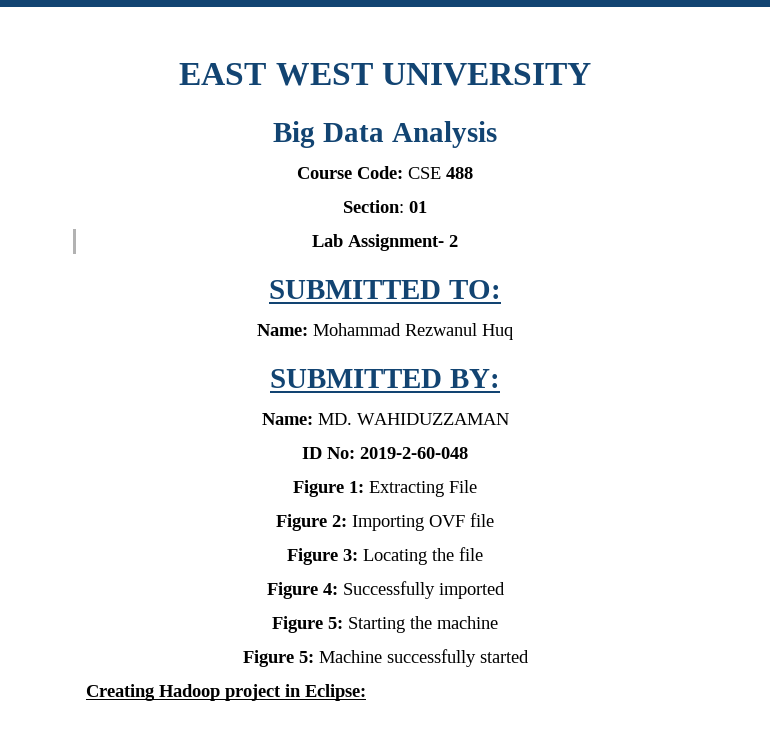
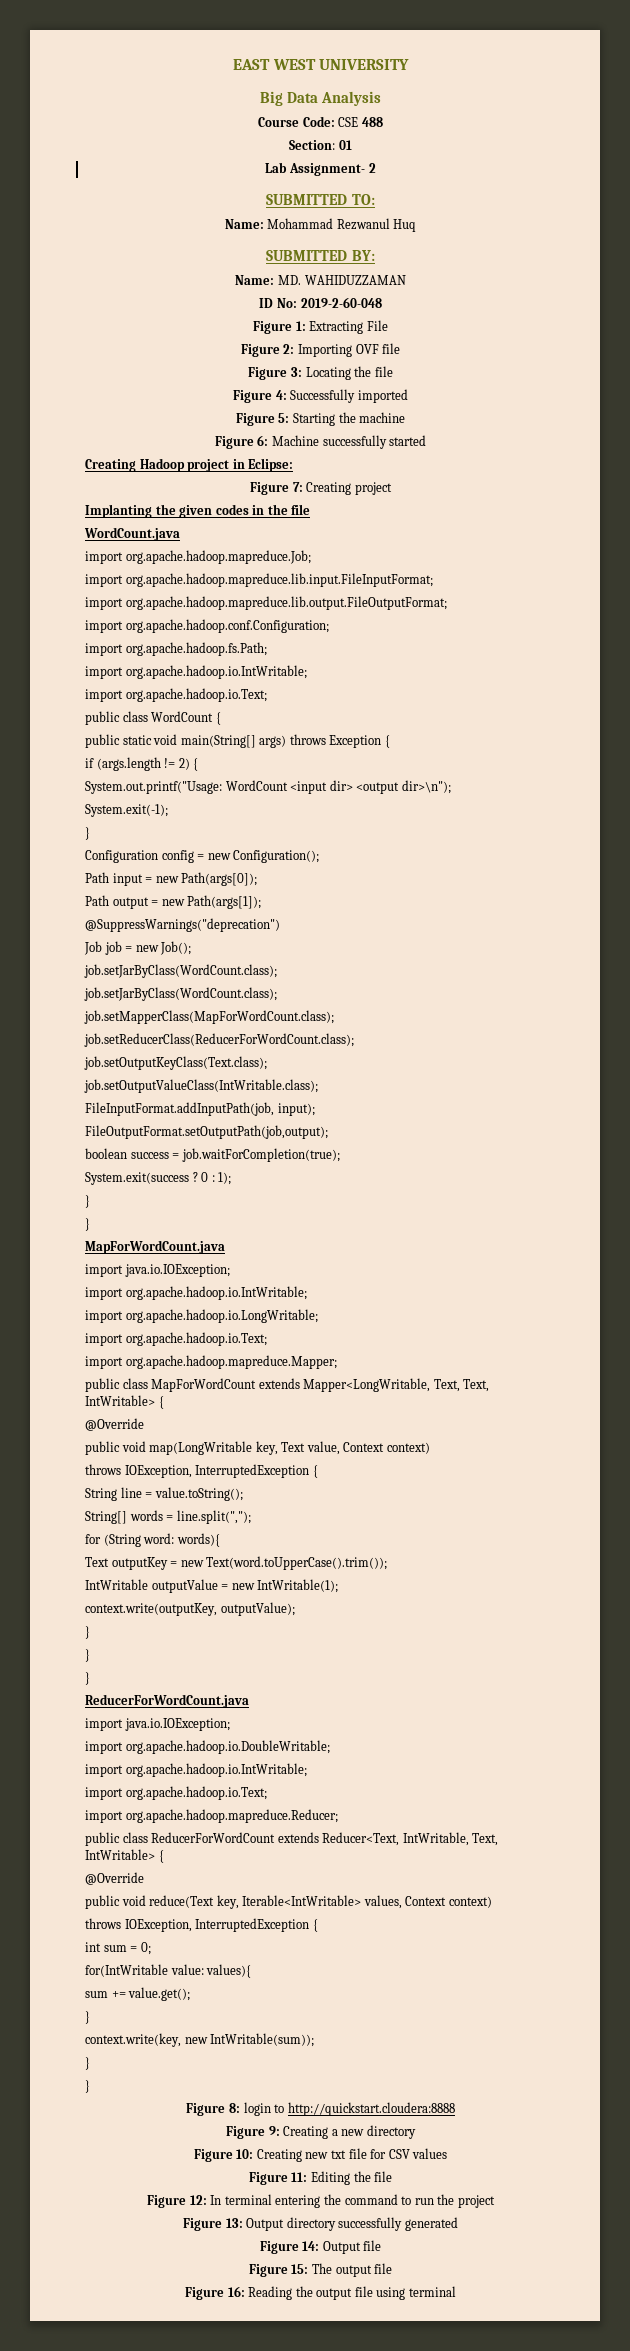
- Figure 5: Machine successfully started
+ Figure 6: Machine successfully started
+ Figure 7: Creating project
+ Implanting the given codes in the file
+ WordCount.java
+ import org.apache.hadoop.mapreduce.Job;
+ import org.apache.hadoop.mapreduce.lib.input.FileInputFormat;
+ import org.apache.hadoop.mapreduce.lib.output.FileOutputFormat;
+ import org.apache.hadoop.conf.Configuration;
+ import org.apache.hadoop.fs.Path;
+ import org.apache.hadoop.io.IntWritable;
+ import org.apache.hadoop.io.Text;
+ public class WordCount {
+ public static void main(String[] args) throws Exception {
+ if (args.length != 2) {
+ System.out.printf("Usage: WordCount <input dir> <output dir>\n");
+ System.exit(-1);
+ }
+ Configuration config = new Configuration();
+ Path input = new Path(args[0]);
+ Path output = new Path(args[1]);
+ @SuppressWarnings("deprecation")
+ Job job = new Job();
+ job.setJarByClass(WordCount.class);
+ job.setJarByClass(WordCount.class);
+ job.setMapperClass(MapForWordCount.class);
+ job.setReducerClass(ReducerForWordCount.class);
+ job.setOutputKeyClass(Text.class);
+ job.setOutputValueClass(IntWritable.class);
+ FileInputFormat.addInputPath(job, input);
+ FileOutputFormat.setOutputPath(job,output);
+ boolean success = job.waitForCompletion(true);
+ System.exit(success ? 0 : 1);
+ }
+ }
+ MapForWordCount.java
+ import java.io.IOException;
+ import org.apache.hadoop.io.IntWritable;
+ import org.apache.hadoop.io.LongWritable;
+ import org.apache.hadoop.io.Text;
+ import org.apache.hadoop.mapreduce.Mapper;
+ public class MapForWordCount extends Mapper<LongWritable, Text, Text, IntWritable> {
+ @Override
+ public void map(LongWritable key, Text value, Context context)
+ throws IOException, InterruptedException {
+ String line = value.toString();
+ String[] words = line.split(",");
+ for (String word: words){
+ Text outputKey = new Text(word.toUpperCase().trim());
+ IntWritable outputValue = new IntWritable(1);
+ context.write(outputKey, outputValue);
+ }
+ }
+ }
+ ReducerForWordCount.java
+ import java.io.IOException;
+ import org.apache.hadoop.io.DoubleWritable;
+ import org.apache.hadoop.io.IntWritable;
+ import org.apache.hadoop.io.Text;
+ import org.apache.hadoop.mapreduce.Reducer;
+ public class ReducerForWordCount extends Reducer<Text, IntWritable, Text, IntWritable> {
+ @Override
+ public void reduce(Text key, Iterable<IntWritable> values, Context context)
+ throws IOException, InterruptedException {
+ int sum = 0;
+ for(IntWritable value: values){
+ sum += value.get();
+ }
+ context.write(key, new IntWritable(sum));
+ }
+ }
+ Figure 8: login to http://quickstart.cloudera:8888
+ Figure 9: Creating a new directory
+ Figure 10: Creating new txt file for CSV values
+ Figure 11: Editing the file
+ Figure 12: In terminal entering the command to run the project
+ Figure 13: Output directory successfully generated
+ Figure 14: Output file
+ Figure 15: The output file
+ Figure 16: Reading the output file using terminal

